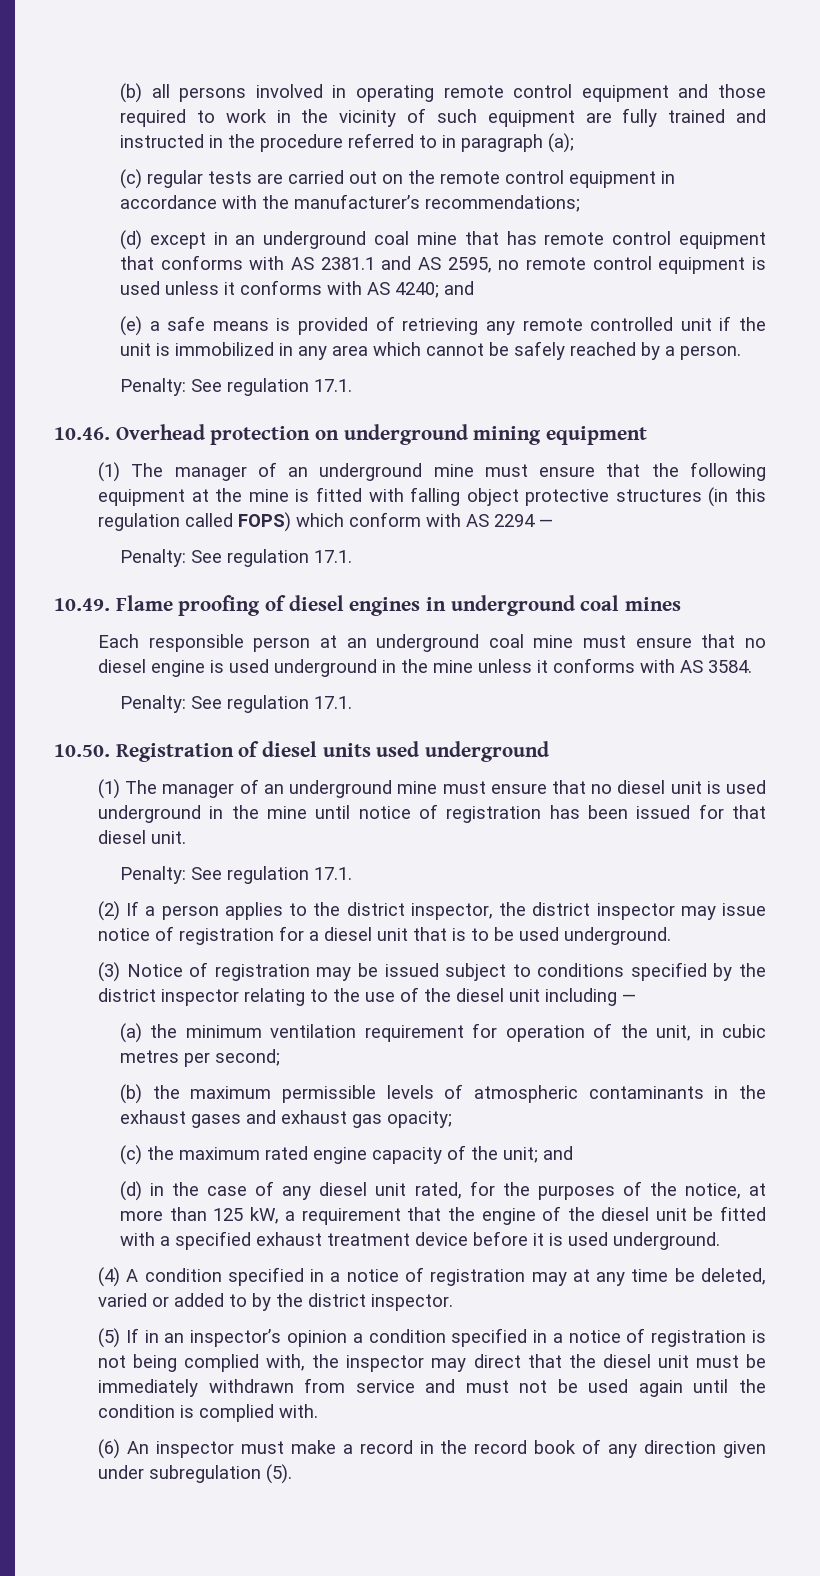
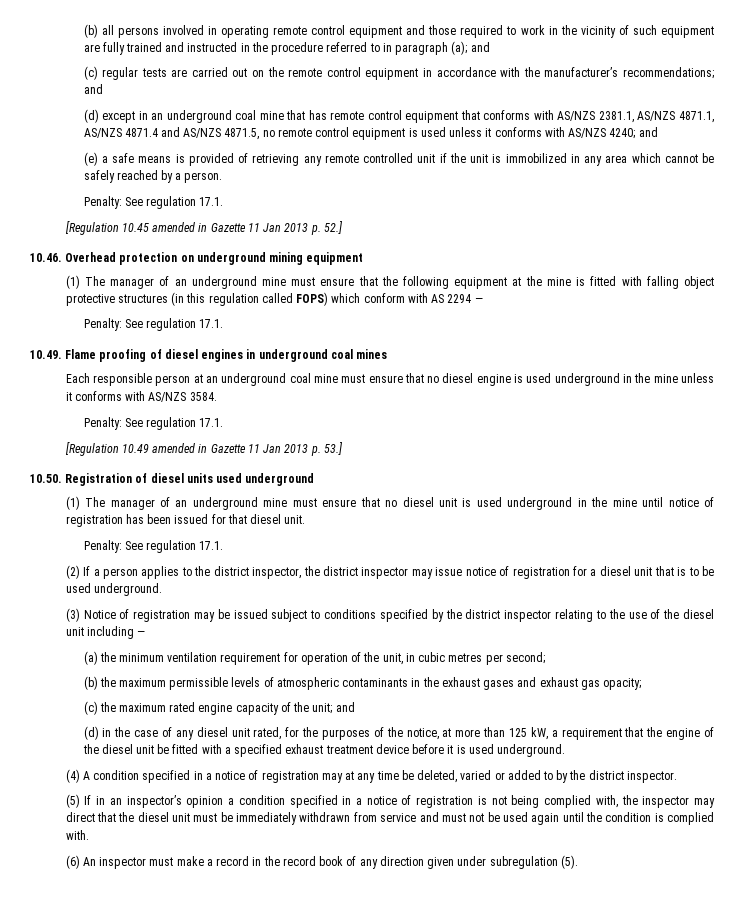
- (b) all persons involved in operating remote control equipment and those required to work in the vicinity of such equipment are fully trained and instructed in the procedure referred to in paragraph (a);
+ (b) all persons involved in operating remote control equipment and those required to work in the vicinity of such equipment are fully trained and instructed in the procedure referred to in paragraph (a); and
- (c) regular tests are carried out on the remote control equipment in accordance with the manufacturer’s recommendations;
+ (c) regular tests are carried out on the remote control equipment in accordance with the manufacturer’s recommendations; and
- (d) except in an underground coal mine that has remote control equipment that conforms with AS 2381.1 and AS 2595, no remote control equipment is used unless it conforms with AS 4240; and
+ (d) except in an underground coal mine that has remote control equipment that conforms with AS/NZS 2381.1, AS/NZS 4871.1, AS/NZS 4871.4 and AS/NZS 4871.5, no remote control equipment is used unless it conforms with AS/NZS 4240; and
+ [Regulation 10.45 amended in Gazette 11 Jan 2013 p. 52.]
- Each responsible person at an underground coal mine must ensure that no diesel engine is used underground in the mine unless it conforms with AS 3584.
+ Each responsible person at an underground coal mine must ensure that no diesel engine is used underground in the mine unless it conforms with AS/NZS 3584.
+ [Regulation 10.49 amended in Gazette 11 Jan 2013 p. 53.]

